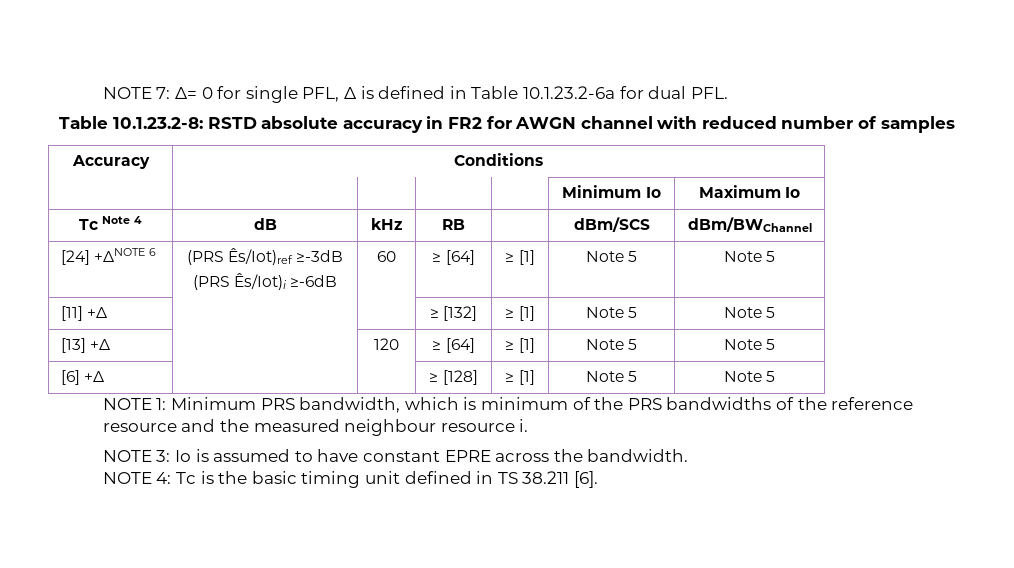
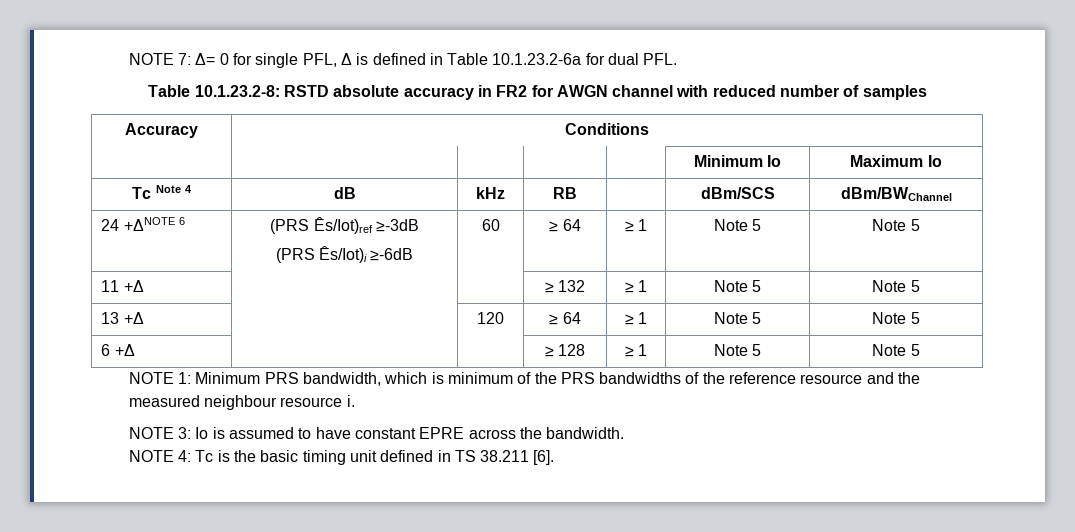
- [24] +ΔNOTE 6 | (PRS Ês/Iot)ref ≥-3dB
- (PRS Ês/Iot)i ≥-6dB | 60 | ≥ [64] | ≥ [1] | Note 5 | Note 5
- [11] +Δ | | | ≥ [132] | ≥ [1] | Note 5 | Note 5
- [13] +Δ | | 120 | ≥ [64] | ≥ [1] | Note 5 | Note 5
- [6] +Δ | | | ≥ [128] | ≥ [1] | Note 5 | Note 5
+ 24 +ΔNOTE 6 | (PRS Ês/Iot)ref ≥-3dB
+ (PRS Ês/Iot)i ≥-6dB | 60 | ≥ 64 | ≥ 1 | Note 5 | Note 5
+ 11 +Δ | | | ≥ 132 | ≥ 1 | Note 5 | Note 5
+ 13 +Δ | | 120 | ≥ 64 | ≥ 1 | Note 5 | Note 5
+ 6 +Δ | | | ≥ 128 | ≥ 1 | Note 5 | Note 5

